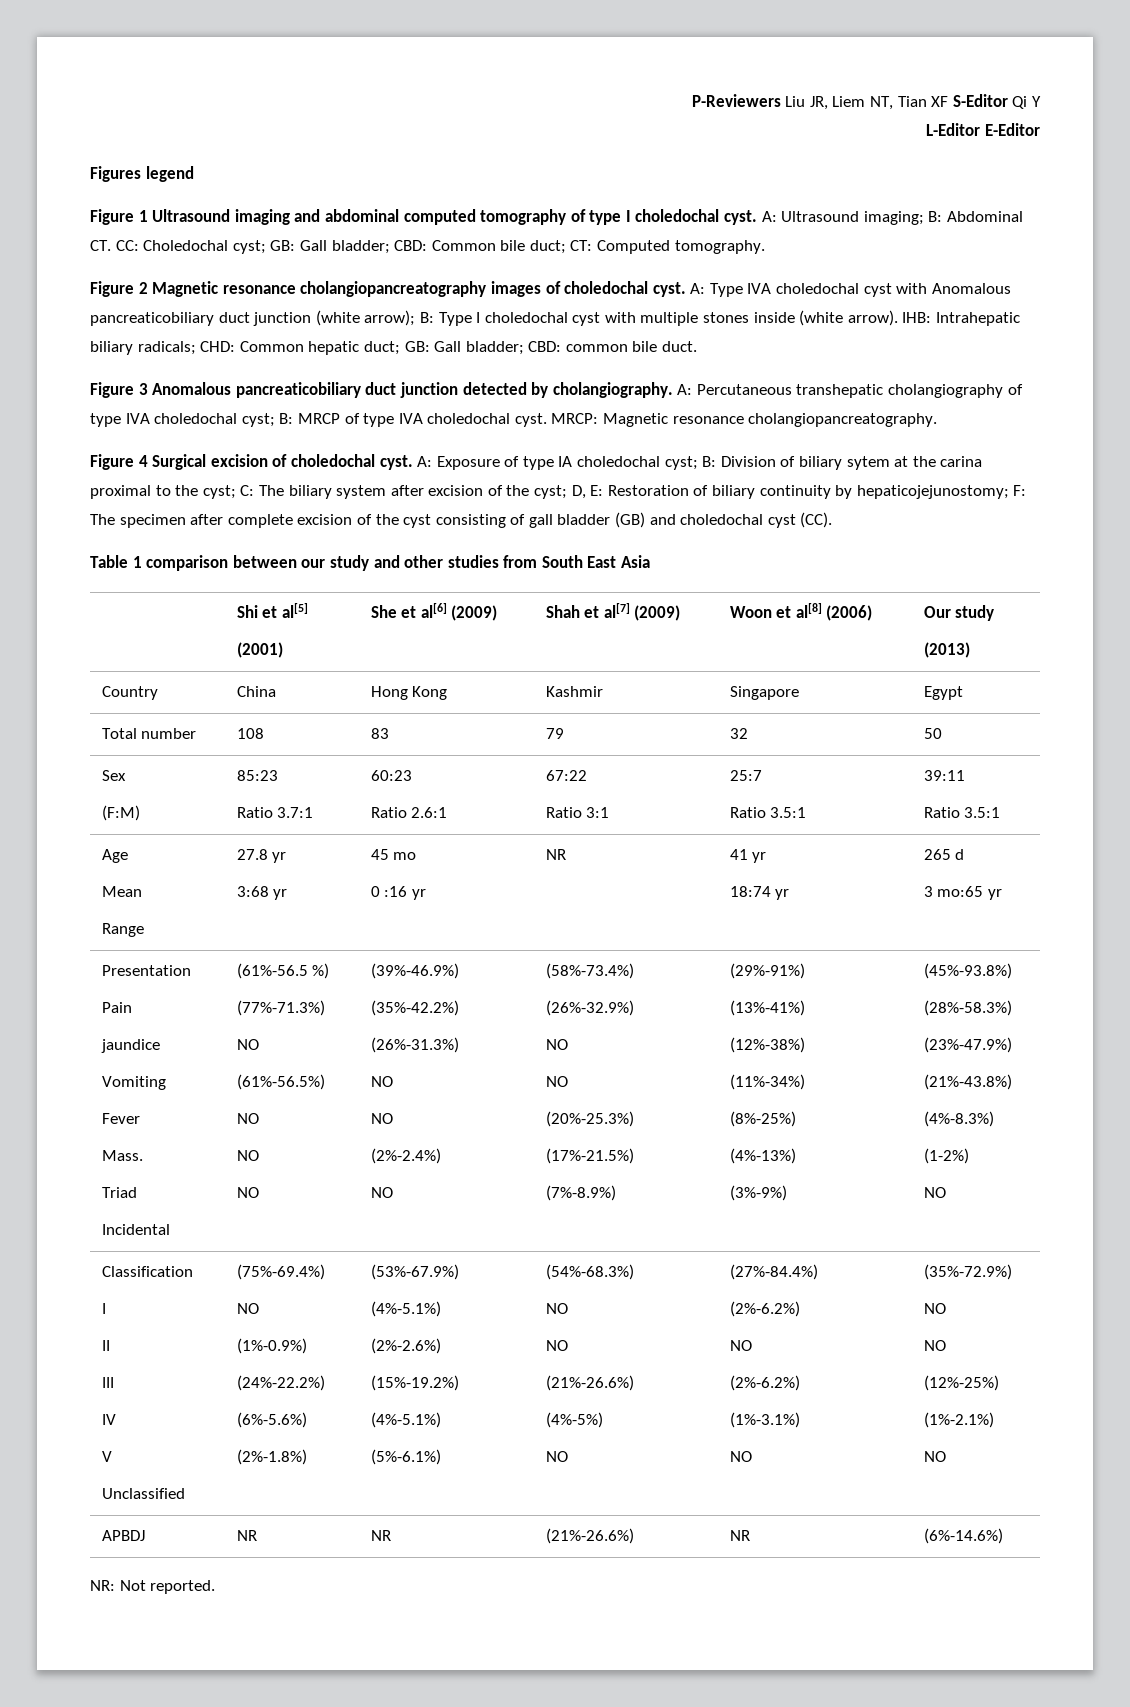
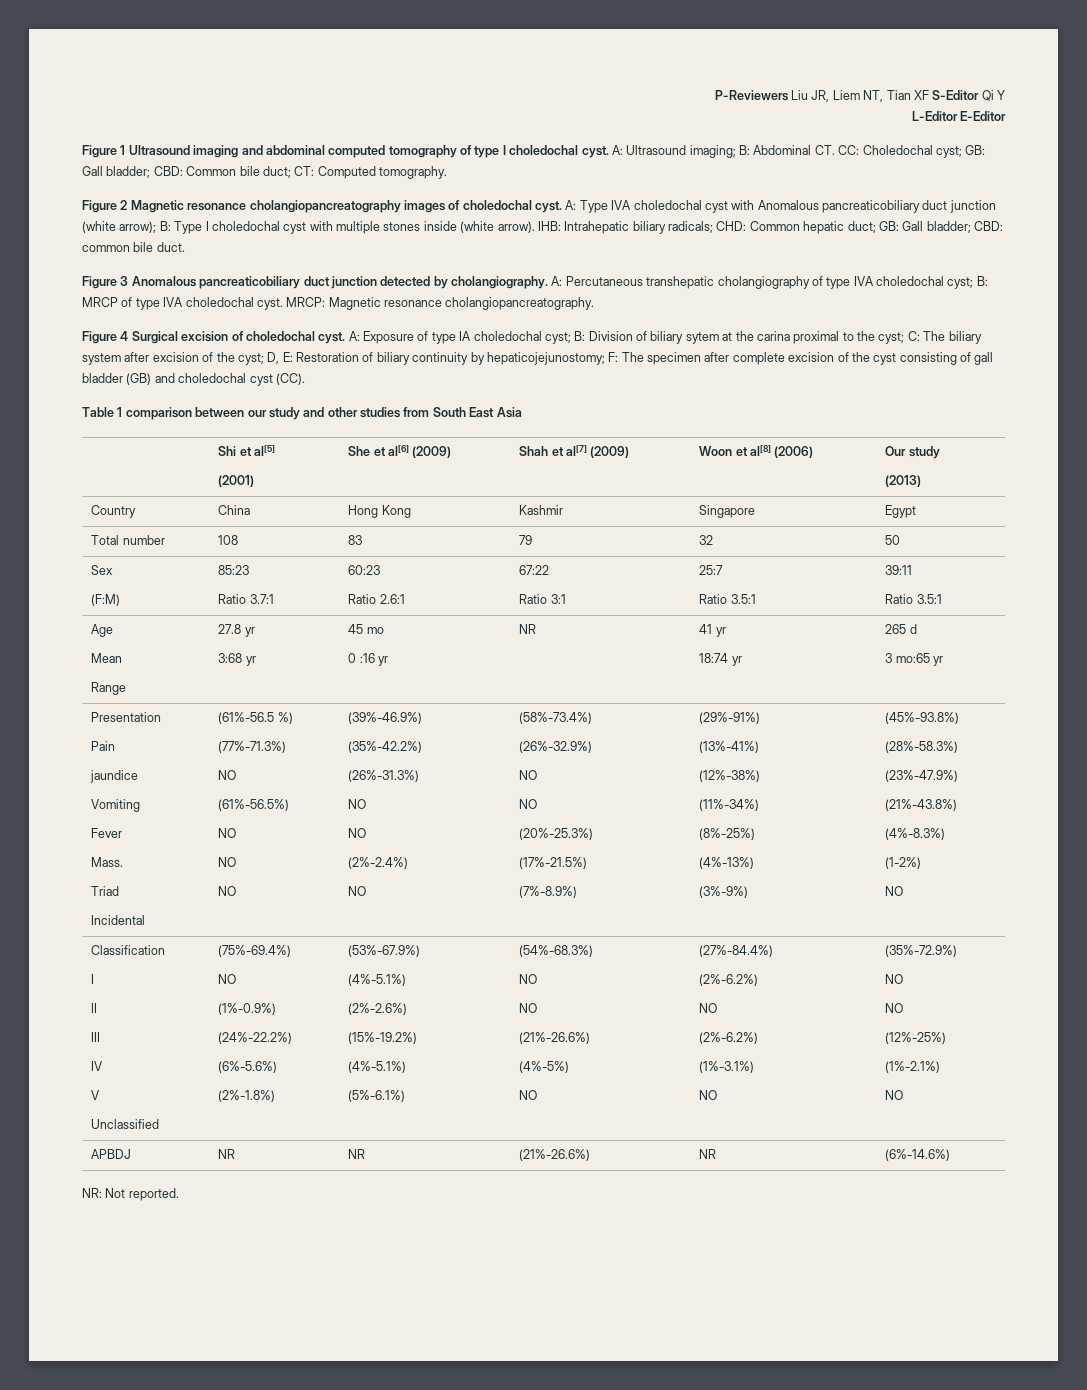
- Figures legend

